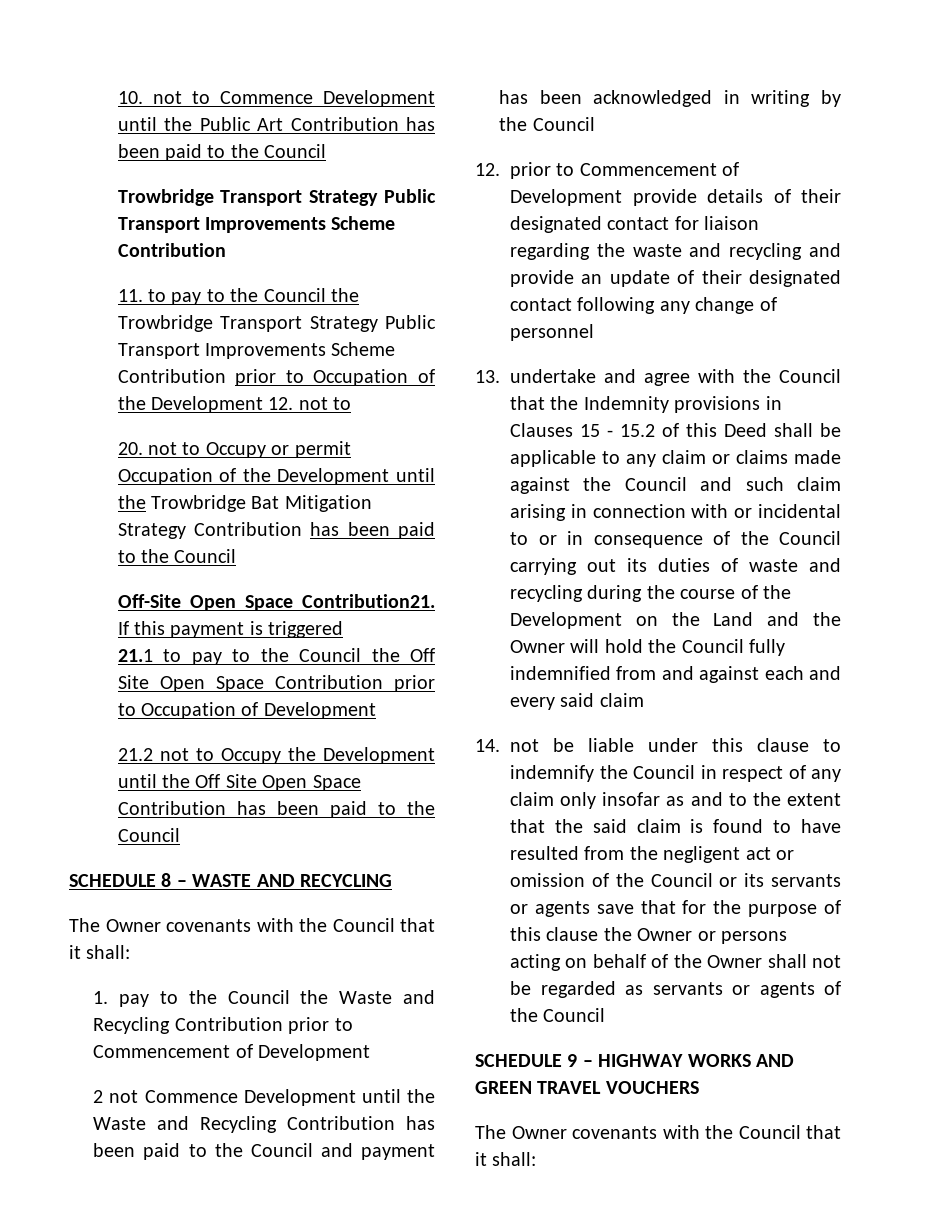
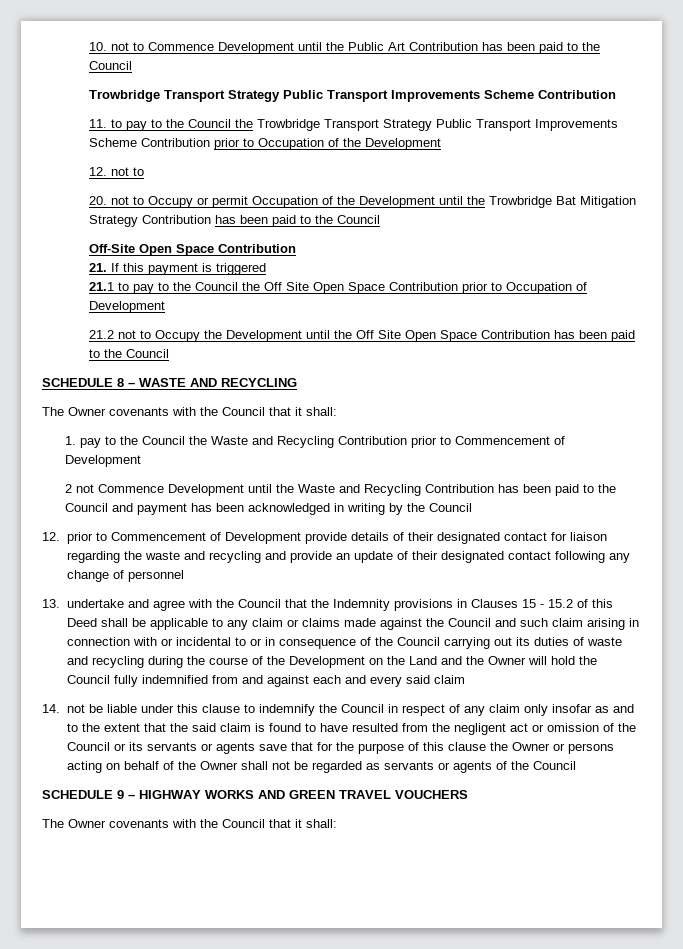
- 11. to pay to the Council the Trowbridge Transport Strategy Public Transport Improvements Scheme Contribution prior to Occupation of the Development 12. not to
+ 11. to pay to the Council the Trowbridge Transport Strategy Public Transport Improvements Scheme Contribution prior to Occupation of the Development
+ 12. not to
- Off-Site Open Space Contribution21. If this payment is triggered
+ Off-Site Open Space Contribution
+ 21. If this payment is triggered

